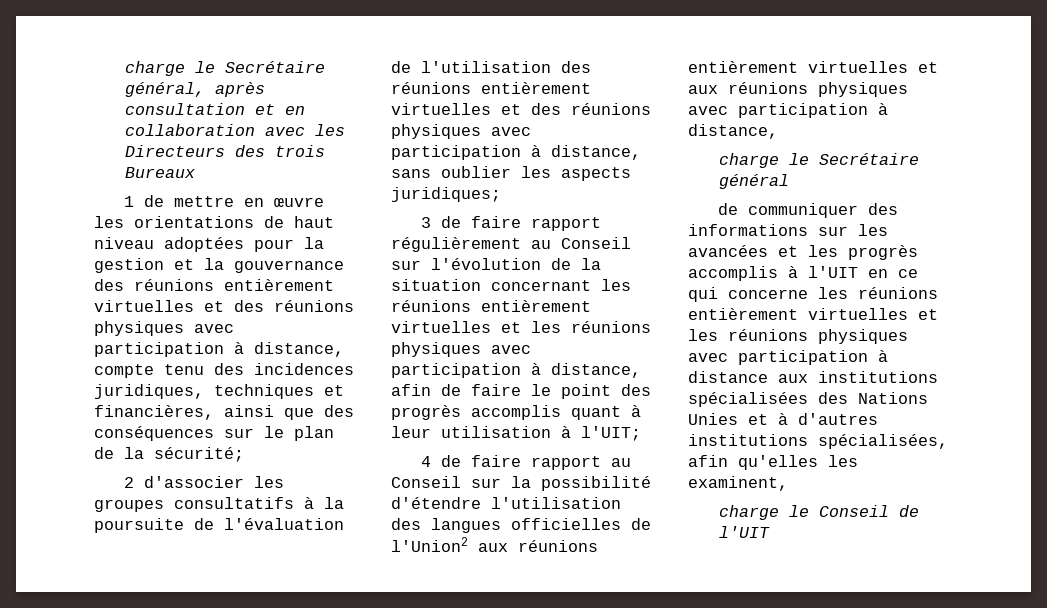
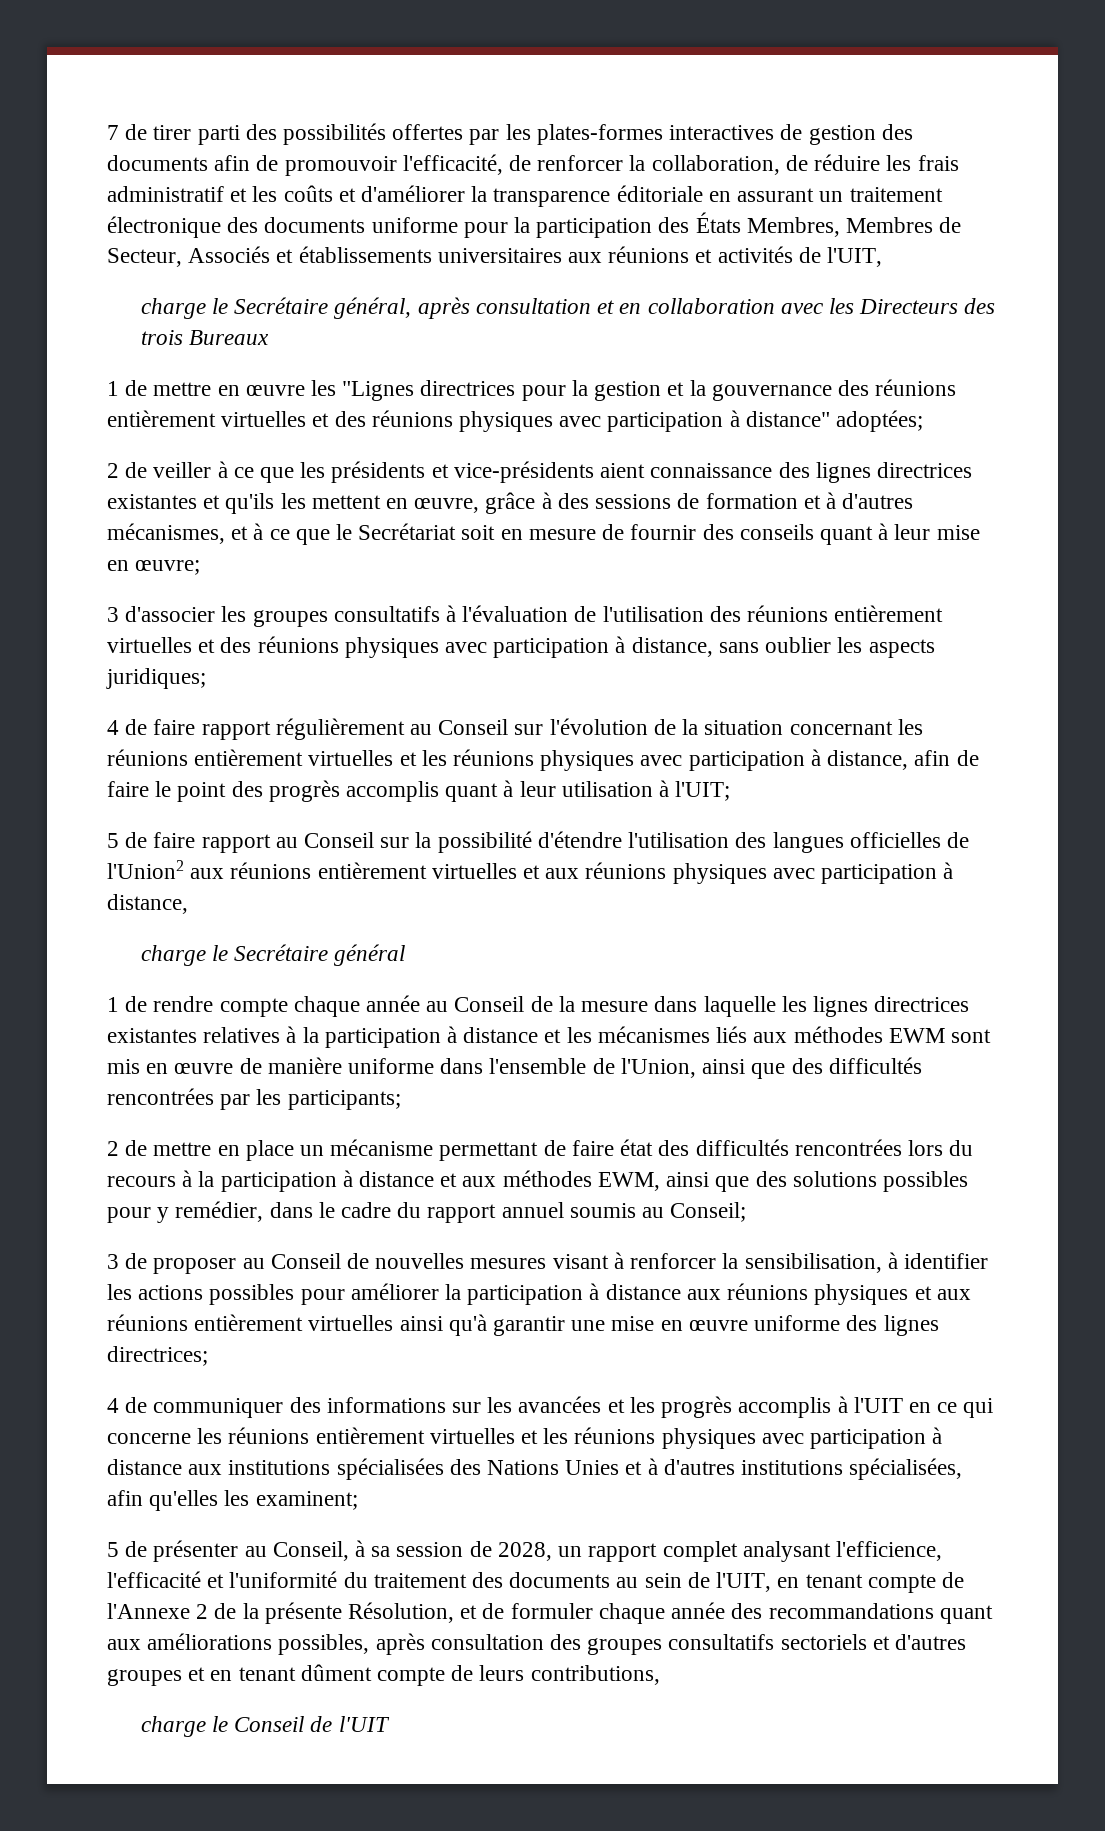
+ 7 de tirer parti des possibilités offertes par les plates-formes interactives de gestion des documents afin de promouvoir l'efficacité, de renforcer la collaboration, de réduire les frais administratif et les coûts et d'améliorer la transparence éditoriale en assurant un traitement électronique des documents uniforme pour la participation des États Membres, Membres de Secteur, Associés et établissements universitaires aux réunions et activités de l'UIT,
- 1 de mettre en œuvre les orientations de haut niveau adoptées pour la gestion et la gouvernance des réunions entièrement virtuelles et des réunions physiques avec participation à distance, compte tenu des incidences juridiques, techniques et financières, ainsi que des conséquences sur le plan de la sécurité;
- 2 d'associer les groupes consultatifs à la poursuite de l'évaluation de l'utilisation des réunions entièrement virtuelles et des réunions physiques avec participation à distance, sans oublier les aspects juridiques;
+ 1 de mettre en œuvre les "Lignes directrices pour la gestion et la gouvernance des réunions entièrement virtuelles et des réunions physiques avec participation à distance" adoptées;
+ 2 de veiller à ce que les présidents et vice-présidents aient connaissance des lignes directrices existantes et qu'ils les mettent en œuvre, grâce à des sessions de formation et à d'autres mécanismes, et à ce que le Secrétariat soit en mesure de fournir des conseils quant à leur mise en œuvre;
+ 3 d'associer les groupes consultatifs à l'évaluation de l'utilisation des réunions entièrement virtuelles et des réunions physiques avec participation à distance, sans oublier les aspects juridiques;
- 3 de faire rapport régulièrement au Conseil sur l'évolution de la situation concernant les réunions entièrement virtuelles et les réunions physiques avec participation à distance, afin de faire le point des progrès accomplis quant à leur utilisation à l'UIT;
+ 4 de faire rapport régulièrement au Conseil sur l'évolution de la situation concernant les réunions entièrement virtuelles et les réunions physiques avec participation à distance, afin de faire le point des progrès accomplis quant à leur utilisation à l'UIT;
- 4 de faire rapport au Conseil sur la possibilité d'étendre l'utilisation des langues officielles de l'Union2 aux réunions entièrement virtuelles et aux réunions physiques avec participation à distance,
+ 5 de faire rapport au Conseil sur la possibilité d'étendre l'utilisation des langues officielles de l'Union2 aux réunions entièrement virtuelles et aux réunions physiques avec participation à distance,
- de communiquer des informations sur les avancées et les progrès accomplis à l'UIT en ce qui concerne les réunions entièrement virtuelles et les réunions physiques avec participation à distance aux institutions spécialisées des Nations Unies et à d'autres institutions spécialisées, afin qu'elles les examinent,
+ 1 de rendre compte chaque année au Conseil de la mesure dans laquelle les lignes directrices existantes relatives à la participation à distance et les mécanismes liés aux méthodes EWM sont mis en œuvre de manière uniforme dans l'ensemble de l'Union, ainsi que des difficultés rencontrées par les participants;
+ 2 de mettre en place un mécanisme permettant de faire état des difficultés rencontrées lors du recours à la participation à distance et aux méthodes EWM, ainsi que des solutions possibles pour y remédier, dans le cadre du rapport annuel soumis au Conseil;
+ 3 de proposer au Conseil de nouvelles mesures visant à renforcer la sensibilisation, à identifier les actions possibles pour améliorer la participation à distance aux réunions physiques et aux réunions entièrement virtuelles ainsi qu'à garantir une mise en œuvre uniforme des lignes directrices;
+ 4 de communiquer des informations sur les avancées et les progrès accomplis à l'UIT en ce qui concerne les réunions entièrement virtuelles et les réunions physiques avec participation à distance aux institutions spécialisées des Nations Unies et à d'autres institutions spécialisées, afin qu'elles les examinent;
+ 5 de présenter au Conseil, à sa session de 2028, un rapport complet analysant l'efficience, l'efficacité et l'uniformité du traitement des documents au sein de l'UIT, en tenant compte de l'Annexe 2 de la présente Résolution, et de formuler chaque année des recommandations quant aux améliorations possibles, après consultation des groupes consultatifs sectoriels et d'autres groupes et en tenant dûment compte de leurs contributions,

